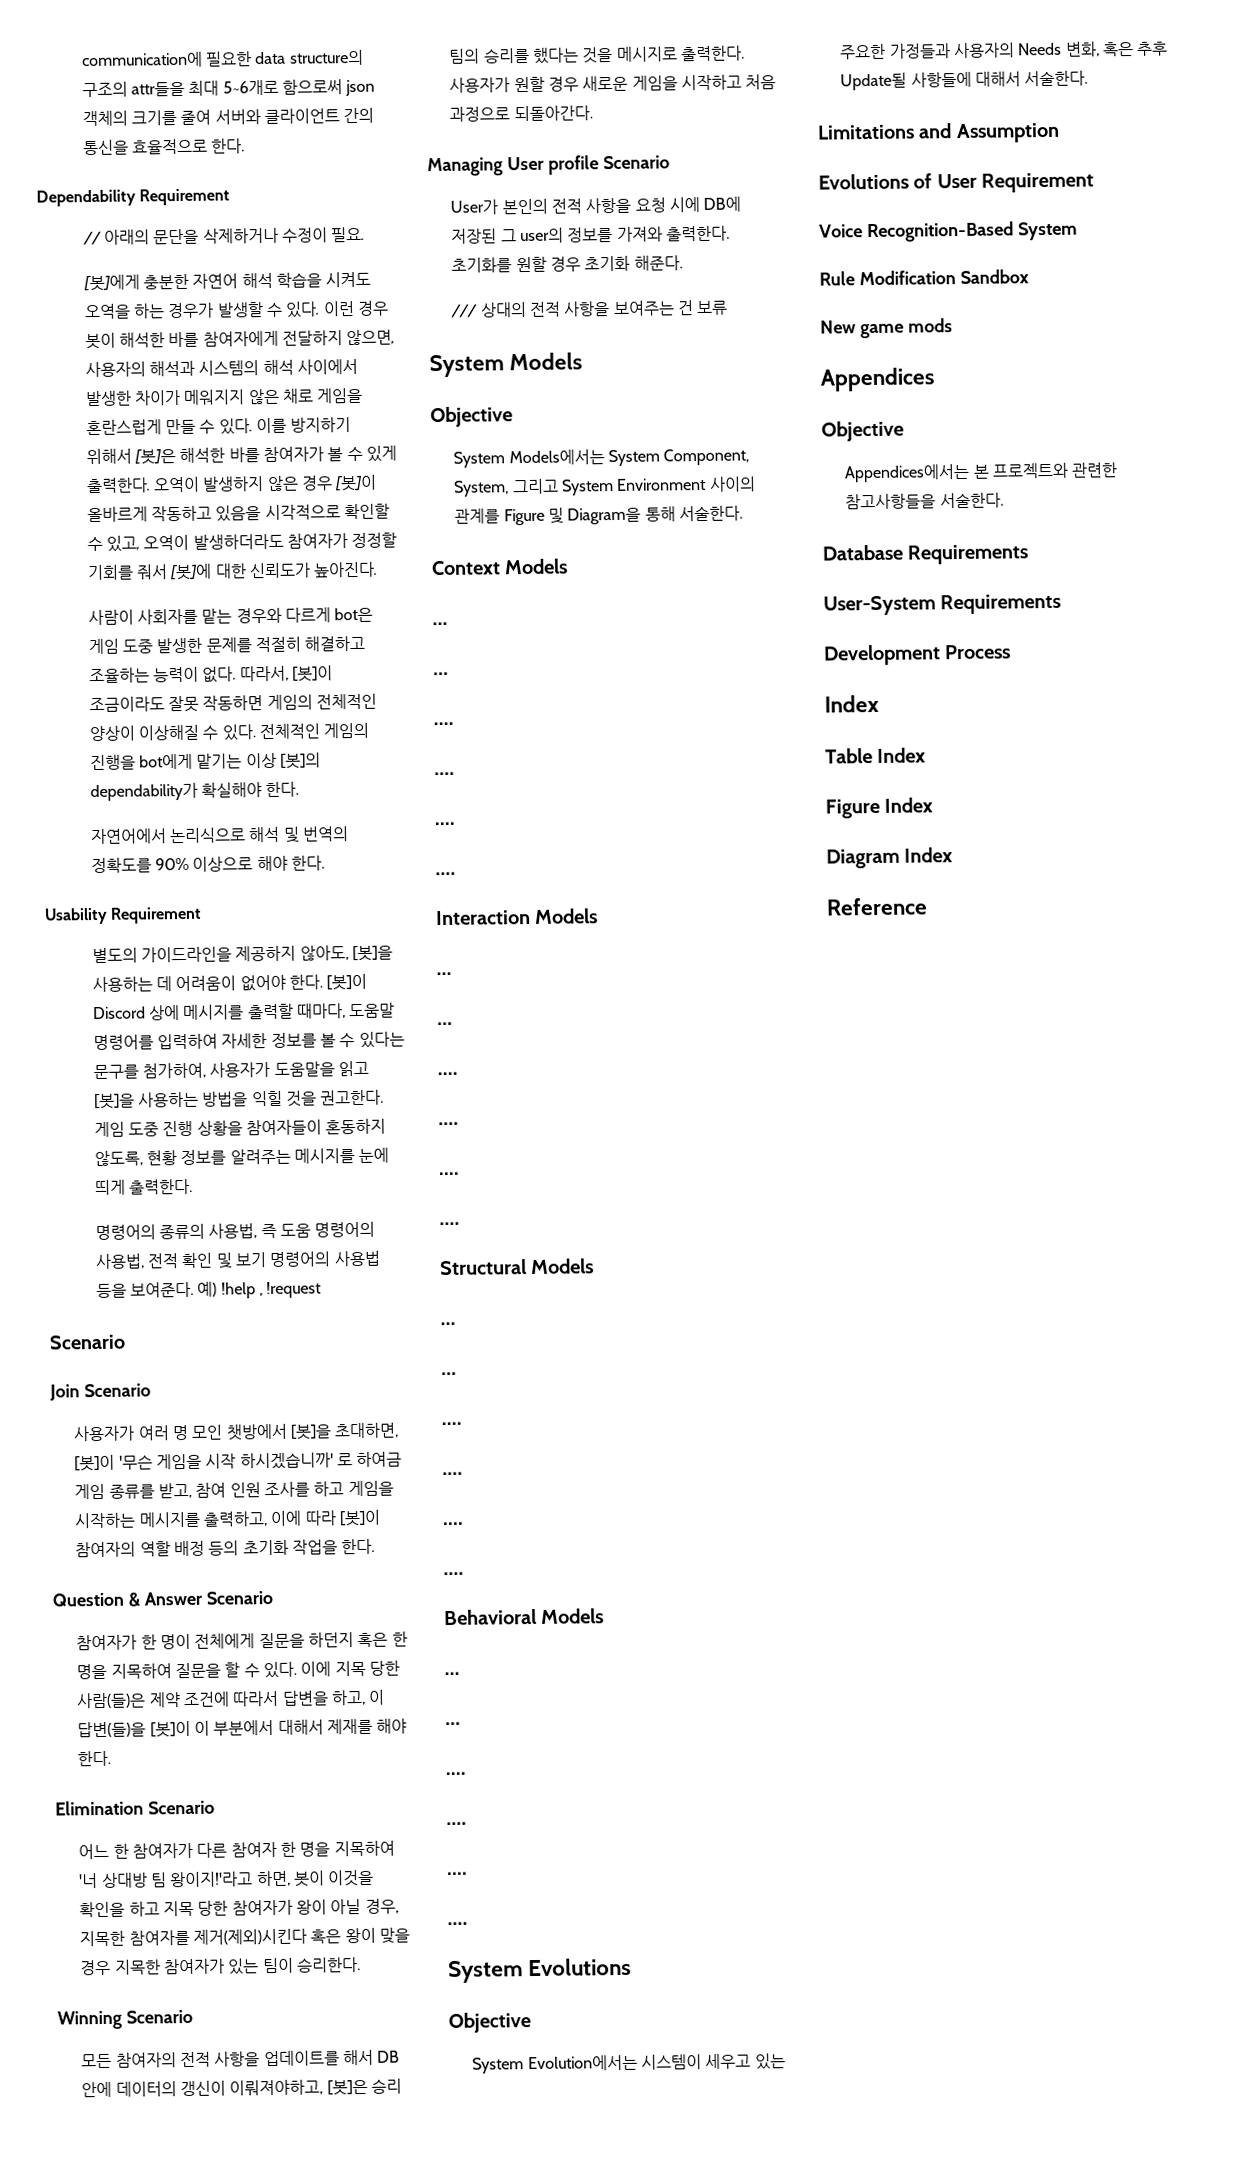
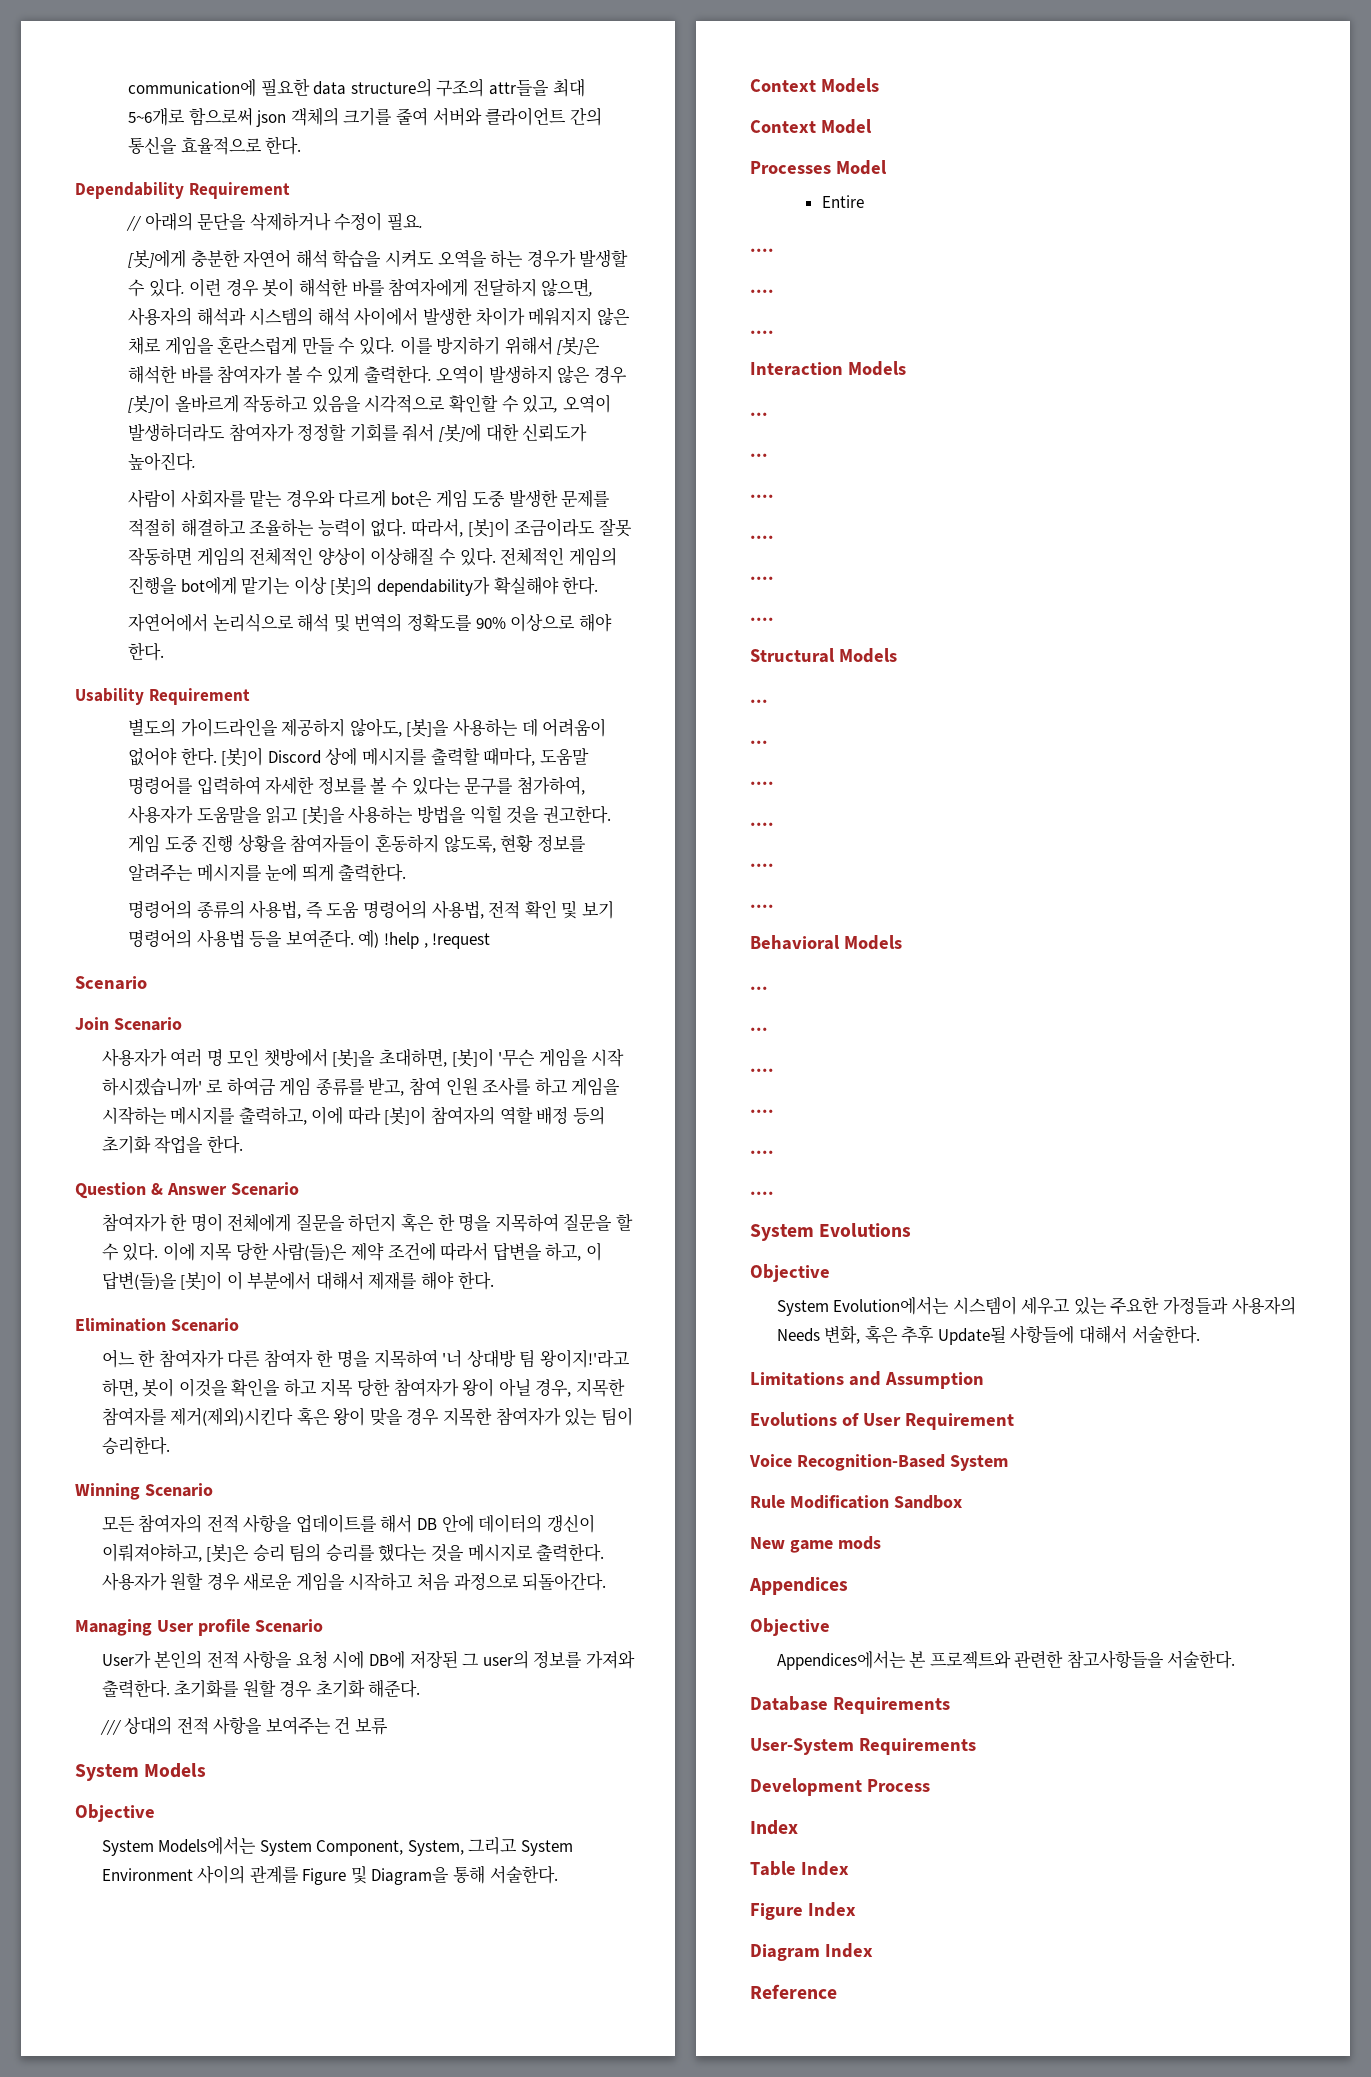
  Context Models
- ...
- ...
- ....
+ Context Model
+ Processes Model
+ Entire

